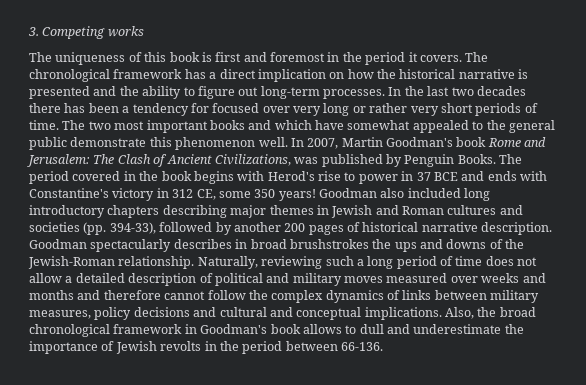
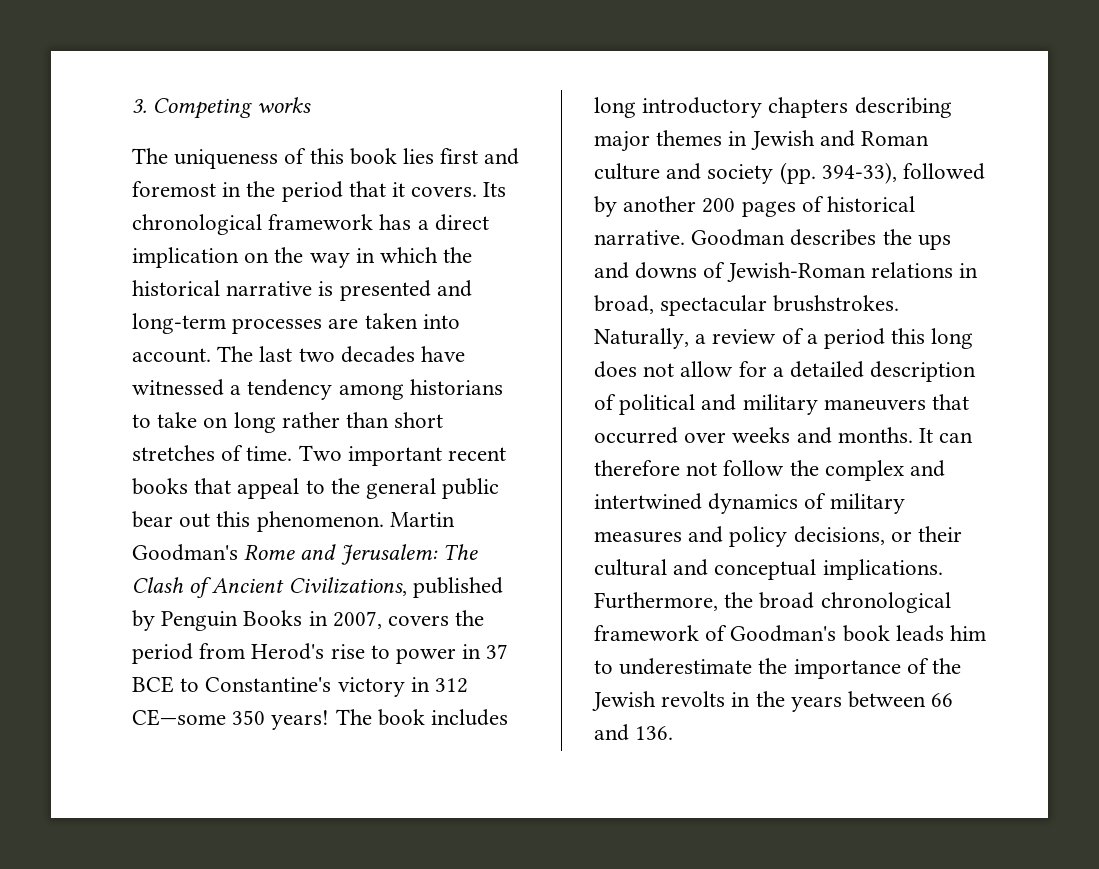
- The uniqueness of this book is first and foremost in the period it covers.
+ The uniqueness of this book lies first and foremost in the period that it covers.
- The chronological framework has a direct implication on how the historical narrative is presented and the ability to figure out long-term processes. In the last two decades there has been a tendency for focused over very long or rather very short periods of time. The two most important books and which have somewhat appealed to the general public demonstrate this phenomenon well. In 2007, Martin Goodman's book Rome and Jerusalem:
+ Its chronological framework has a direct implication on the way in which the historical narrative is presented and long-term processes are taken into account. The last two decades have witnessed a tendency among historians to take on long rather than short stretches of time. Two important recent books that appeal to the general public bear out this phenomenon. Martin Goodman's Rome and Jerusalem:
- The Clash of Ancient Civilizations, was published by Penguin Books. The period covered in the book begins with Herod's rise to power in 37 BCE and ends with Constantine's victory in 312 CE, some 350 years! Goodman also included long introductory chapters describing major themes in Jewish and Roman cultures and societies (pp. 394-33), followed by another 200 pages of historical narrative description. Goodman spectacularly describes in broad brushstrokes the ups and downs of the Jewish-Roman relationship. Naturally, reviewing such a long period of time does not allow a detailed description of political and military moves measured over weeks and months and therefore cannot follow the complex dynamics of links between military measures, policy decisions and cultural and conceptual implications.
+ The Clash of Ancient Civilizations, published by Penguin Books in 2007, covers the period from Herod's rise to power in 37 BCE to Constantine's victory in 312 CE—some 350 years! The book includes long introductory chapters describing major themes in Jewish and Roman culture and society (pp. 394-33), followed by another 200 pages of historical narrative. Goodman describes the ups and downs of Jewish-Roman relations in broad, spectacular brushstrokes. Naturally, a review of a period this long does not allow for a detailed description of political and military maneuvers that occurred over weeks and months. It can therefore not follow the complex and intertwined dynamics of military measures and policy decisions, or their cultural and conceptual implications.
- Also, the broad chronological framework in Goodman's book allows to dull and underestimate the importance of Jewish revolts in the period between 66-136.
+ Furthermore, the broad chronological framework of Goodman's book leads him to underestimate the importance of the Jewish revolts in the years between 66 and 136.

